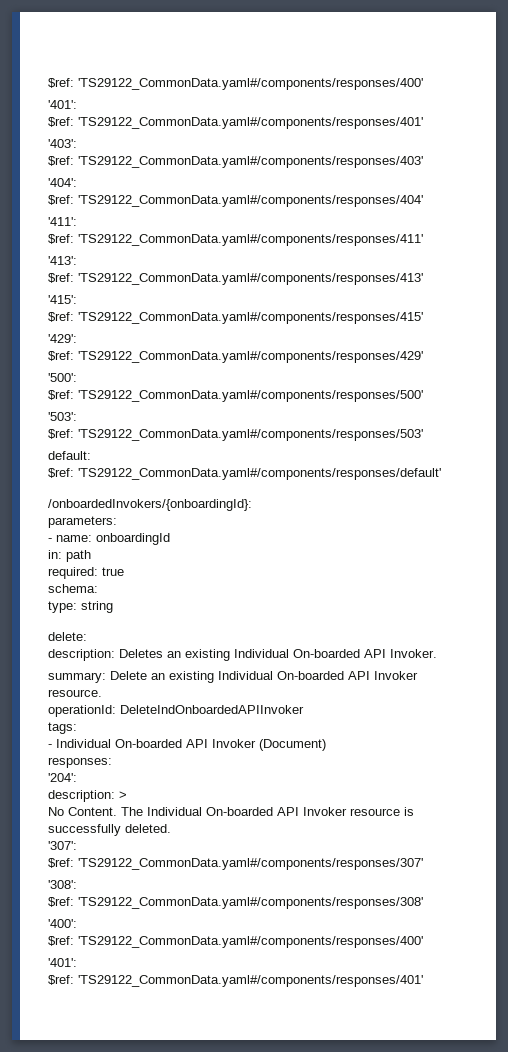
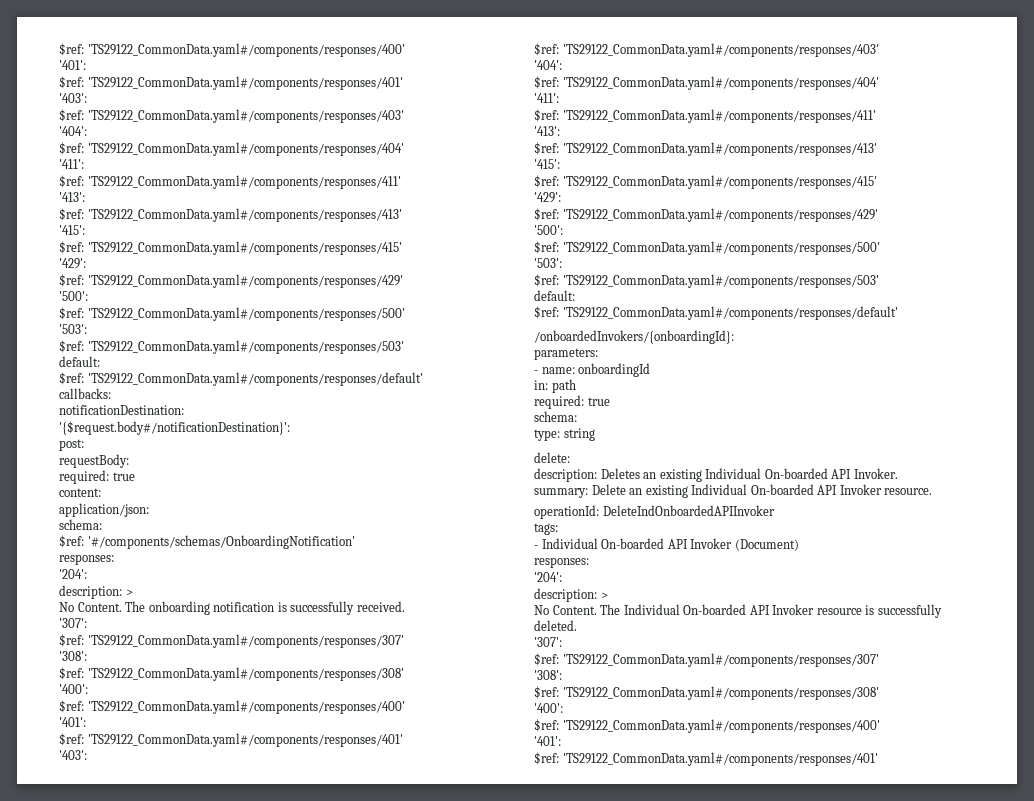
+ callbacks:
+ notificationDestination:
+ '{$request.body#/notificationDestination}':
+ post:
+ requestBody:
+ required: true
+ content:
+ application/json:
+ schema:
+ $ref: '#/components/schemas/OnboardingNotification'
+ responses:
+ '204':
+ description: >
+ No Content. The onboarding notification is successfully received.
+ '307':
+ $ref: 'TS29122_CommonData.yaml#/components/responses/307'
+ '308':
+ $ref: 'TS29122_CommonData.yaml#/components/responses/308'
+ '400':
+ $ref: 'TS29122_CommonData.yaml#/components/responses/400'
+ '401':
+ $ref: 'TS29122_CommonData.yaml#/components/responses/401'
+ '403':
+ $ref: 'TS29122_CommonData.yaml#/components/responses/403'
+ '404':
+ $ref: 'TS29122_CommonData.yaml#/components/responses/404'
+ '411':
+ $ref: 'TS29122_CommonData.yaml#/components/responses/411'
+ '413':
+ $ref: 'TS29122_CommonData.yaml#/components/responses/413'
+ '415':
+ $ref: 'TS29122_CommonData.yaml#/components/responses/415'
+ '429':
+ $ref: 'TS29122_CommonData.yaml#/components/responses/429'
+ '500':
+ $ref: 'TS29122_CommonData.yaml#/components/responses/500'
+ '503':
+ $ref: 'TS29122_CommonData.yaml#/components/responses/503'
+ default:
+ $ref: 'TS29122_CommonData.yaml#/components/responses/default'

